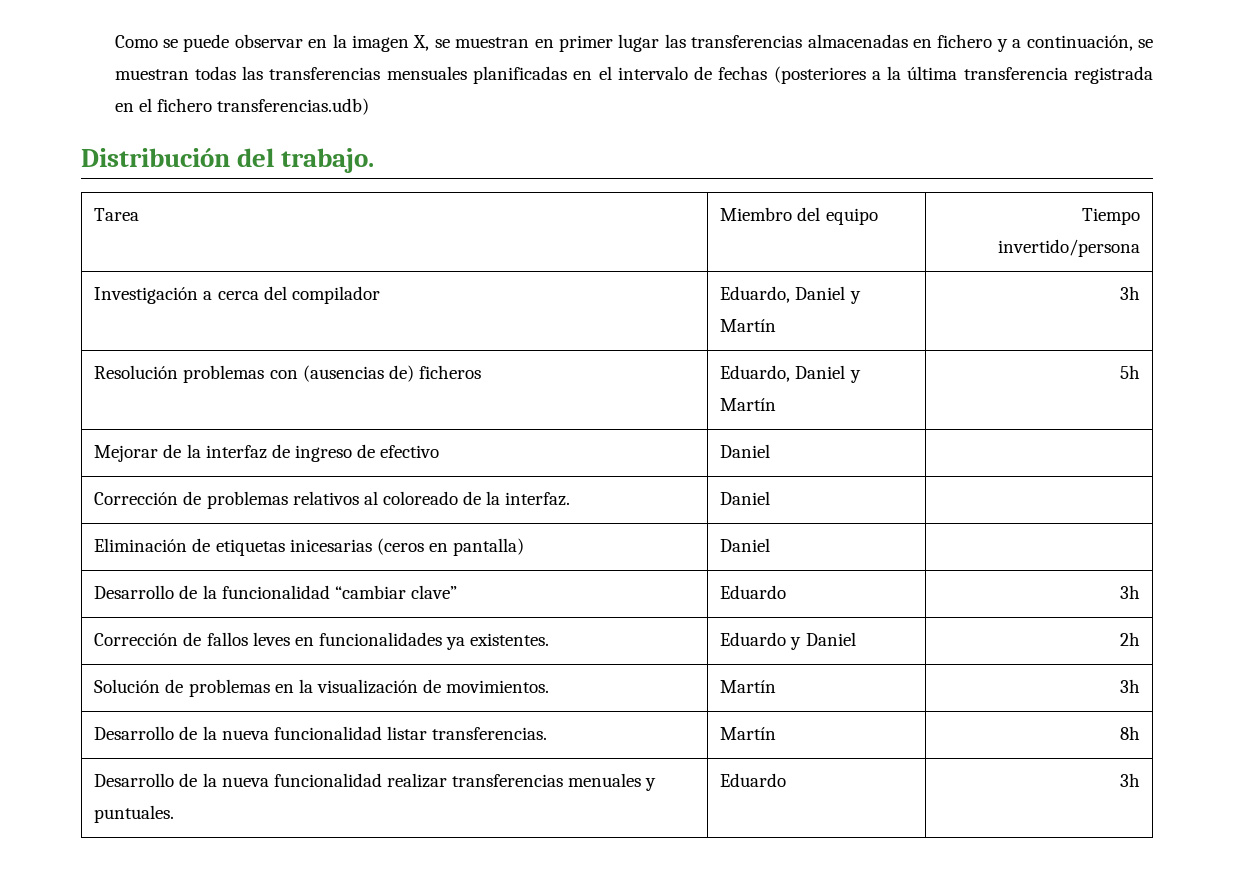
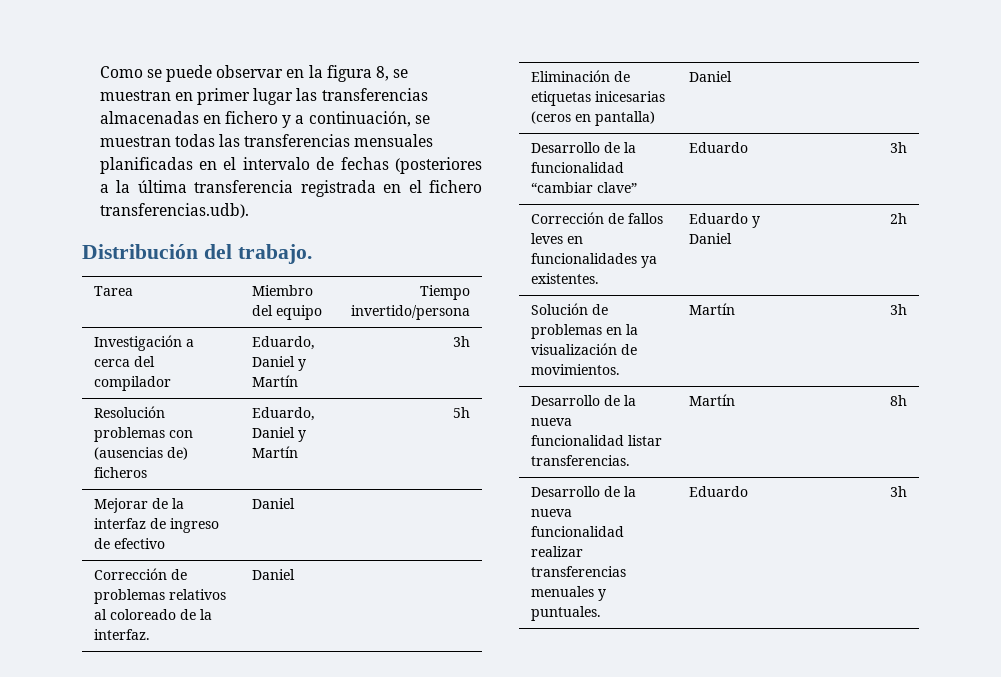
- Como se puede observar en la imagen X, se muestran en primer lugar las transferencias almacenadas en fichero y a continuación, se muestran todas las transferencias mensuales planificadas en el intervalo de fechas (posteriores a la última transferencia registrada en el fichero transferencias.udb)
+ Como se puede observar en la figura 8, se muestran en primer lugar las transferencias almacenadas en fichero y a continuación, se muestran todas las transferencias mensuales planificadas en el intervalo de fechas (posteriores a la última transferencia registrada en el fichero transferencias.udb).

